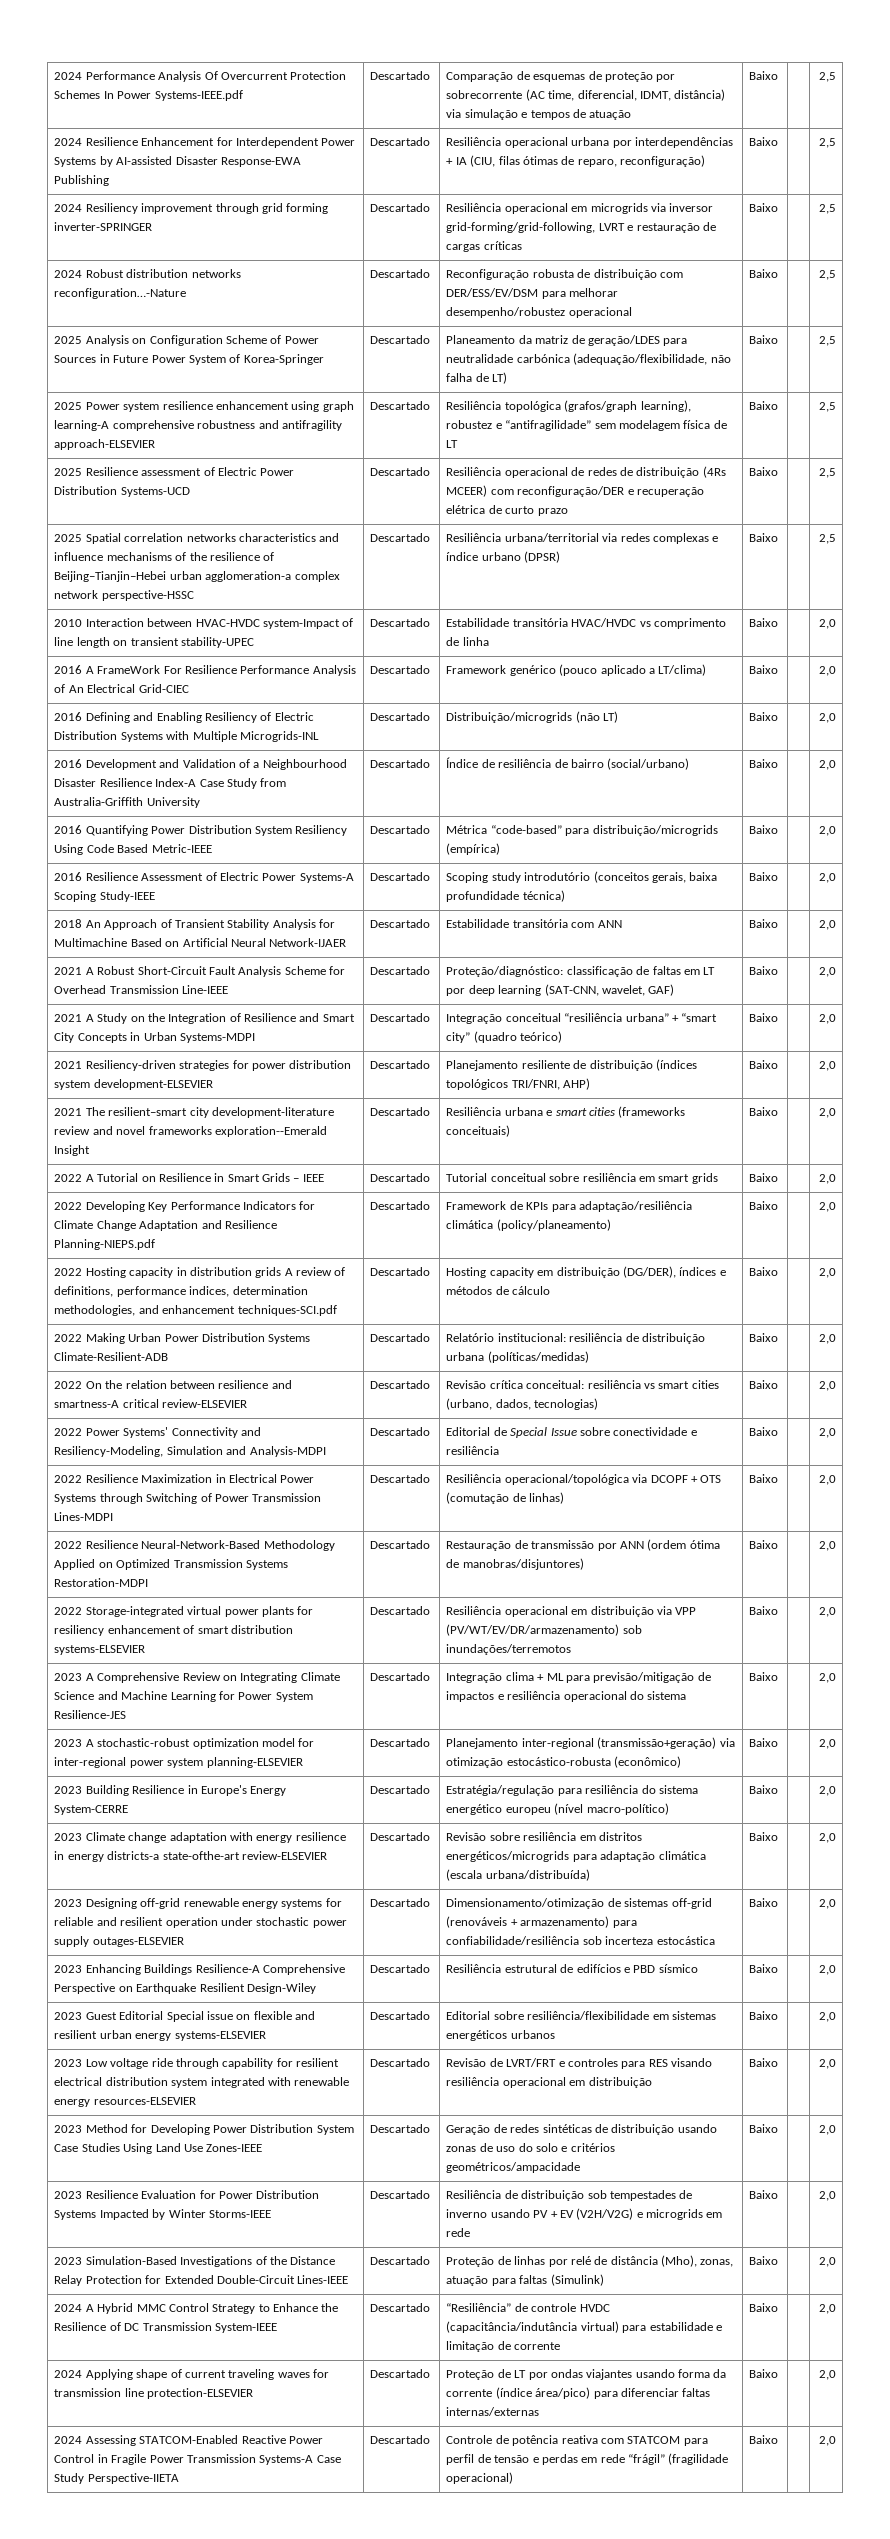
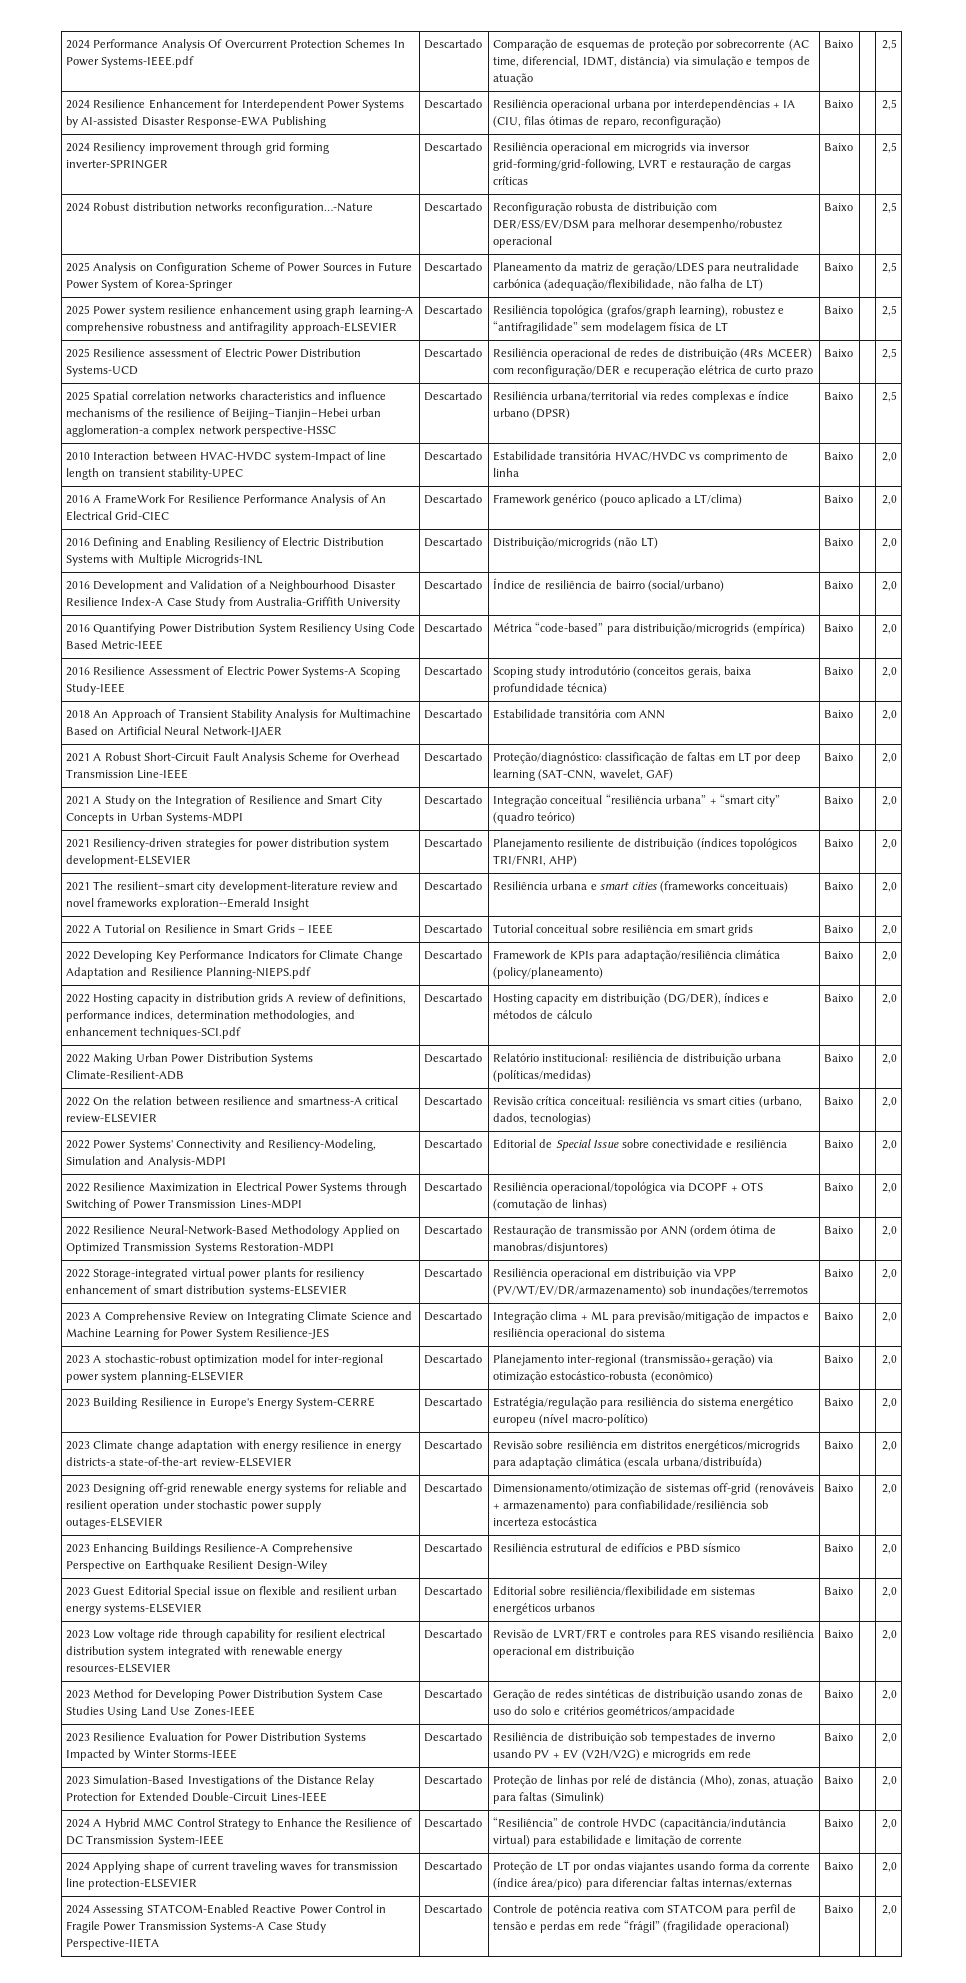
- 2023 Climate change adaptation with energy resilience in energy districts-a state-ofthe-art review-ELSEVIER | Descartado | Revisão sobre resiliência em distritos energéticos/microgrids para adaptação climática (escala urbana/distribuída) | Baixo | | 2,0
+ 2023 Climate change adaptation with energy resilience in energy districts-a state-of-the-art review-ELSEVIER | Descartado | Revisão sobre resiliência em distritos energéticos/microgrids para adaptação climática (escala urbana/distribuída) | Baixo | | 2,0

